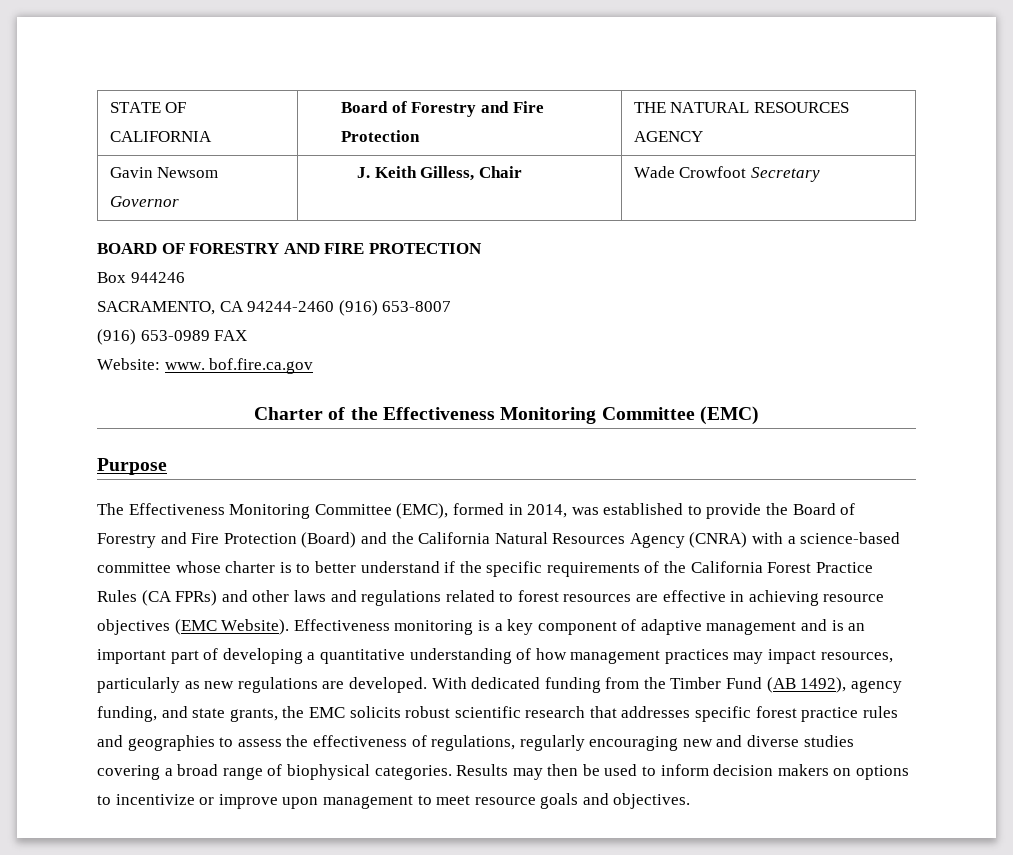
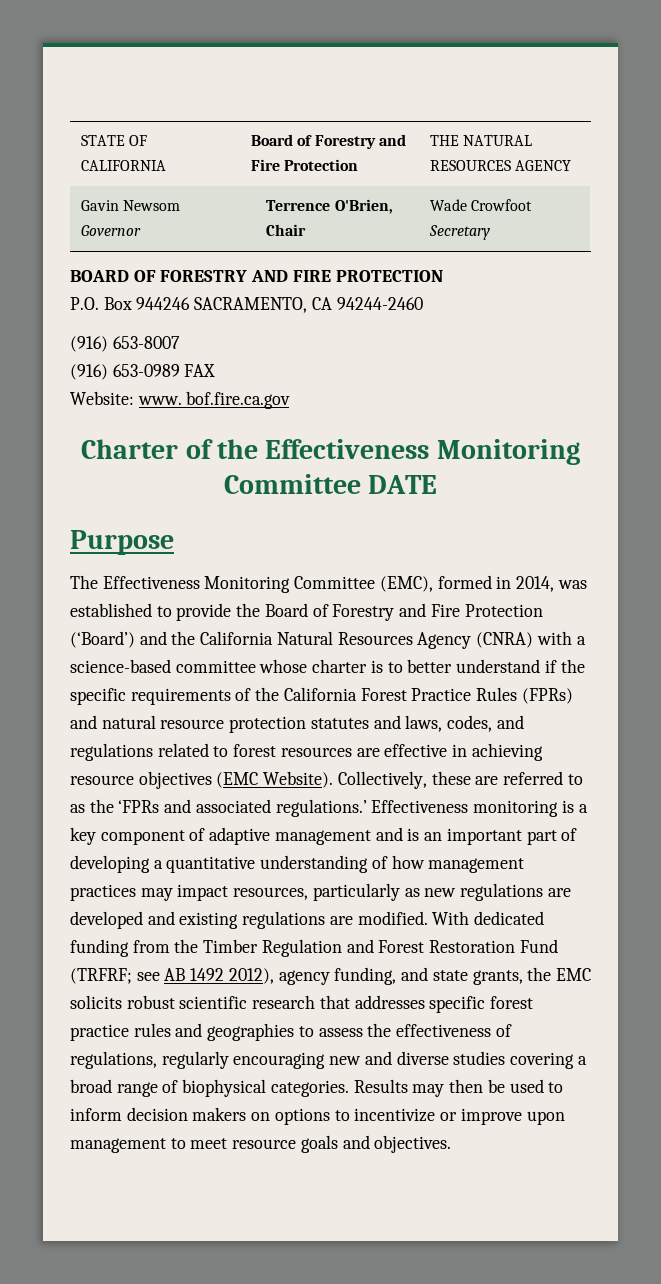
- Gavin Newsom Governor | J. Keith Gilless, Chair | Wade Crowfoot Secretary
+ Gavin Newsom Governor | Terrence O'Brien, Chair | Wade Crowfoot Secretary
- Box 944246
- SACRAMENTO, CA 94244-2460 (916) 653-8007
+ P.O. Box 944246 SACRAMENTO, CA 94244-2460
+ (916) 653-8007
- Charter of the Effectiveness Monitoring Committee (EMC)
+ Charter of the Effectiveness Monitoring Committee DATE
- The Effectiveness Monitoring Committee (EMC), formed in 2014, was established to provide the Board of Forestry and Fire Protection (Board) and the California Natural Resources Agency (CNRA) with a science-based committee whose charter is to better understand if the specific requirements of the California Forest Practice Rules (CA FPRs) and other laws and regulations related to forest resources are effective in achieving resource objectives (EMC Website).
+ The Effectiveness Monitoring Committee (EMC), formed in 2014, was established to provide the Board of Forestry and Fire Protection (‘Board’) and the California Natural Resources Agency (CNRA) with a science-based committee whose charter is to better understand if the specific requirements of the California Forest Practice Rules (FPRs) and natural resource protection statutes and laws, codes, and regulations related to forest resources are effective in achieving resource objectives (EMC Website).
+ Collectively, these are referred to as the ‘FPRs and associated regulations.’
- Effectiveness monitoring is a key component of adaptive management and is an important part of developing a quantitative understanding of how management practices may impact resources, particularly as new regulations are developed.
+ Effectiveness monitoring is a key component of adaptive management and is an important part of developing a quantitative understanding of how management practices may impact resources, particularly as new regulations are developed and existing regulations are modified.
- With dedicated funding from the Timber Fund (AB 1492), agency funding, and state grants, the EMC solicits robust scientific research that addresses specific forest practice rules and geographies to assess the effectiveness of regulations, regularly encouraging new and diverse studies covering a broad range of biophysical categories.
+ With dedicated funding from the Timber Regulation and Forest Restoration Fund (TRFRF; see AB 1492 2012), agency funding, and state grants, the EMC solicits robust scientific research that addresses specific forest practice rules and geographies to assess the effectiveness of regulations, regularly encouraging new and diverse studies covering a broad range of biophysical categories.

